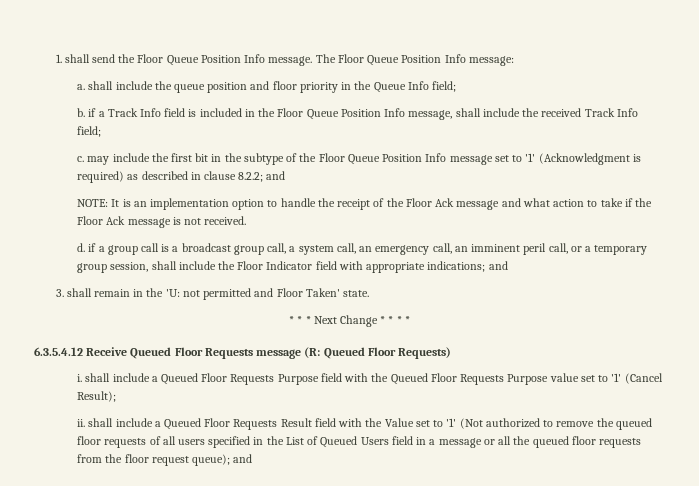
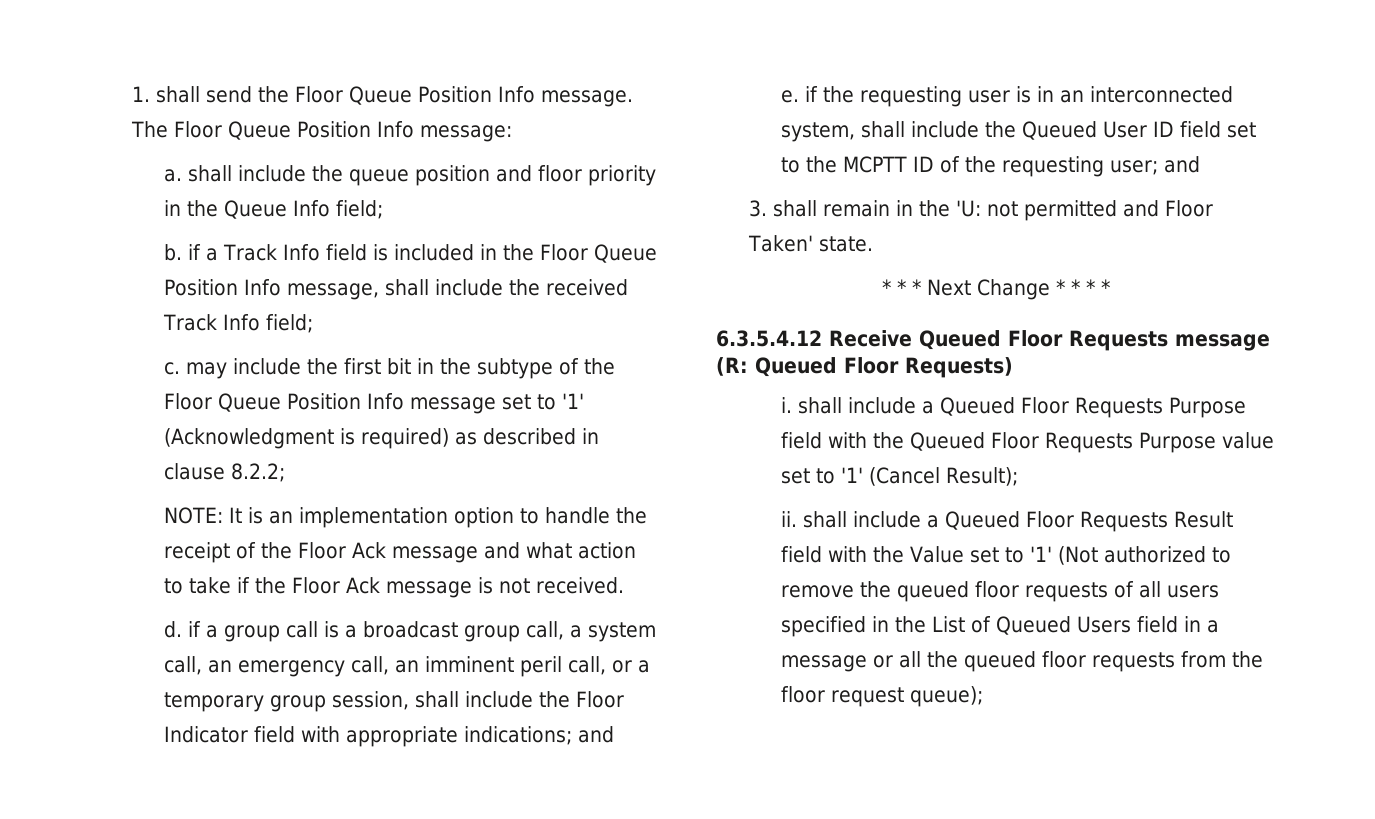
- c. may include the first bit in the subtype of the Floor Queue Position Info message set to '1' (Acknowledgment is required) as described in clause 8.2.2; and
+ c. may include the first bit in the subtype of the Floor Queue Position Info message set to '1' (Acknowledgment is required) as described in clause 8.2.2;
+ e. if the requesting user is in an interconnected system, shall include the Queued User ID field set to the MCPTT ID of the requesting user; and
- ii. shall include a Queued Floor Requests Result field with the Value set to '1' (Not authorized to remove the queued floor requests of all users specified in the List of Queued Users field in a message or all the queued floor requests from the floor request queue); and
+ ii. shall include a Queued Floor Requests Result field with the Value set to '1' (Not authorized to remove the queued floor requests of all users specified in the List of Queued Users field in a message or all the queued floor requests from the floor request queue);

